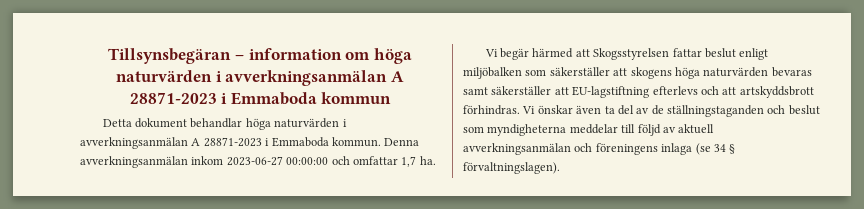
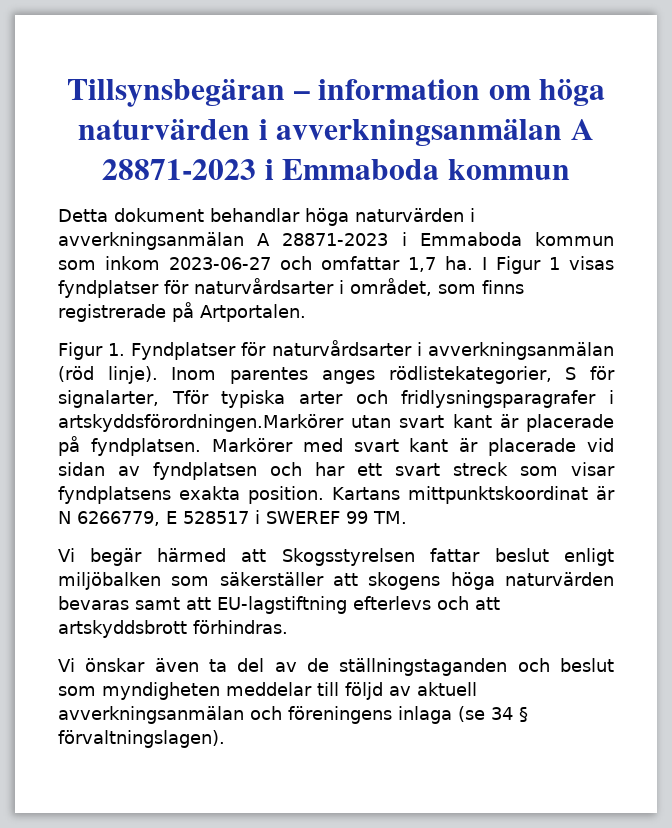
- Detta dokument behandlar höga naturvärden i avverkningsanmälan A 28871-2023 i Emmaboda kommun. Denna avverkningsanmälan inkom 2023-06-27 00:00:00 och omfattar 1,7 ha.
+ Detta dokument behandlar höga naturvärden i avverkningsanmälan A 28871-2023 i Emmaboda kommun som inkom 2023-06-27 och omfattar 1,7 ha. I Figur 1 visas fyndplatser för naturvårdsarter i området, som finns registrerade på Artportalen.
+ Figur 1. Fyndplatser för naturvårdsarter i avverkningsanmälan (röd linje). Inom parentes anges rödlistekategorier, S för signalarter, Tför typiska arter och fridlysningsparagrafer i artskyddsförordningen.Markörer utan svart kant är placerade på fyndplatsen. Markörer med svart kant är placerade vid sidan av fyndplatsen och har ett svart streck som visar fyndplatsens exakta position. Kartans mittpunktskoordinat är N 6266779, E 528517 i SWEREF 99 TM.
- Vi begär härmed att Skogsstyrelsen fattar beslut enligt miljöbalken som säkerställer att skogens höga naturvärden bevaras samt säkerställer att EU-lagstiftning efterlevs och att artskyddsbrott förhindras. Vi önskar även ta del av de ställningstaganden och beslut som myndigheterna meddelar till följd av aktuell avverkningsanmälan och föreningens inlaga (se 34 § förvaltningslagen).
+ Vi begär härmed att Skogsstyrelsen fattar beslut enligt miljöbalken som säkerställer att skogens höga naturvärden bevaras samt att EU-lagstiftning efterlevs och att artskyddsbrott förhindras.
+ Vi önskar även ta del av de ställningstaganden och beslut som myndigheten meddelar till följd av aktuell avverkningsanmälan och föreningens inlaga (se 34 § förvaltningslagen).

